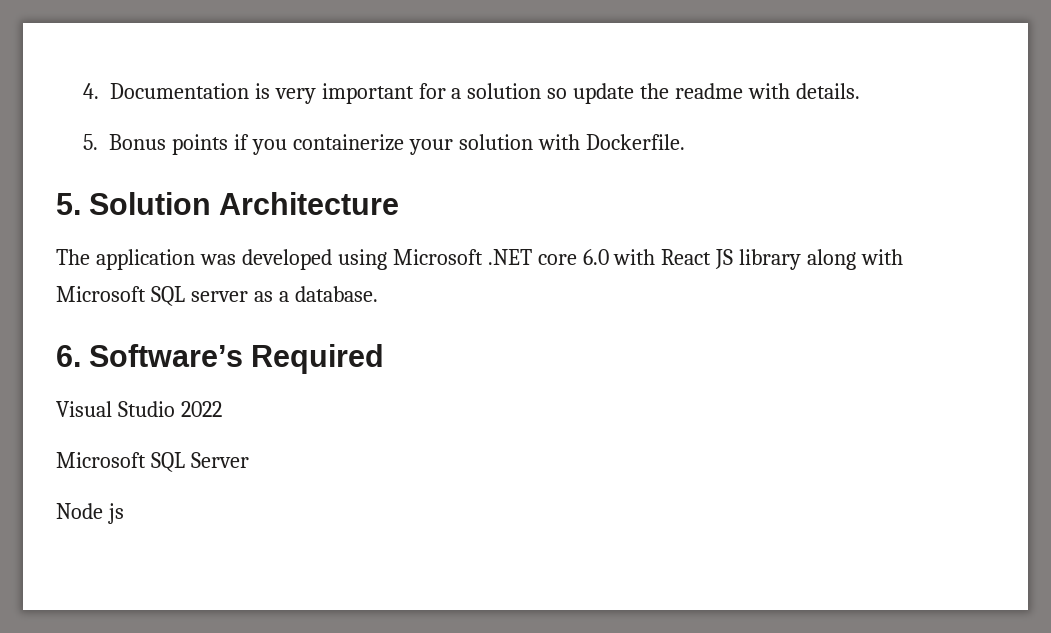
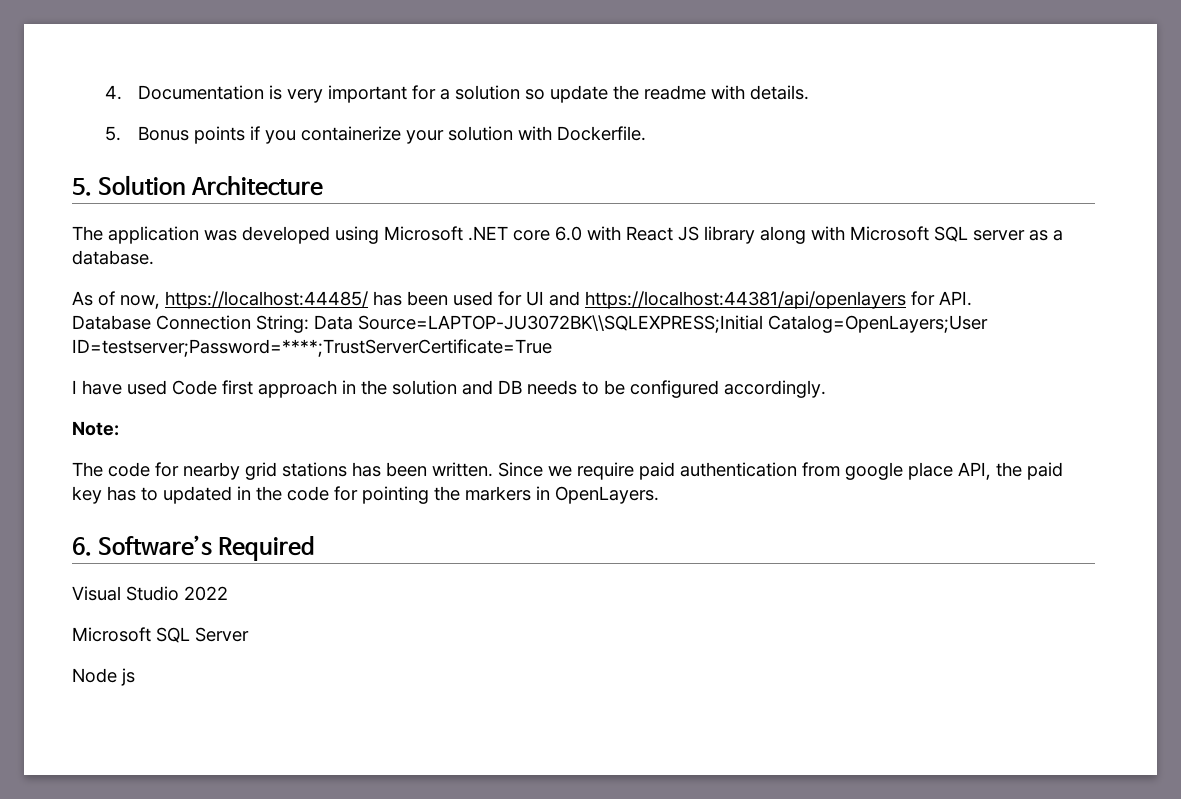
+ As of now, https://localhost:44485/ has been used for UI and https://localhost:44381/api/openlayers for API.
+ Database Connection String: Data Source=LAPTOP-JU3072BK\\SQLEXPRESS;Initial Catalog=OpenLayers;User ID=testserver;Password=****;TrustServerCertificate=True
+ I have used Code first approach in the solution and DB needs to be configured accordingly.
+ Note:
+ The code for nearby grid stations has been written. Since we require paid authentication from google place API, the paid key has to updated in the code for pointing the markers in OpenLayers.

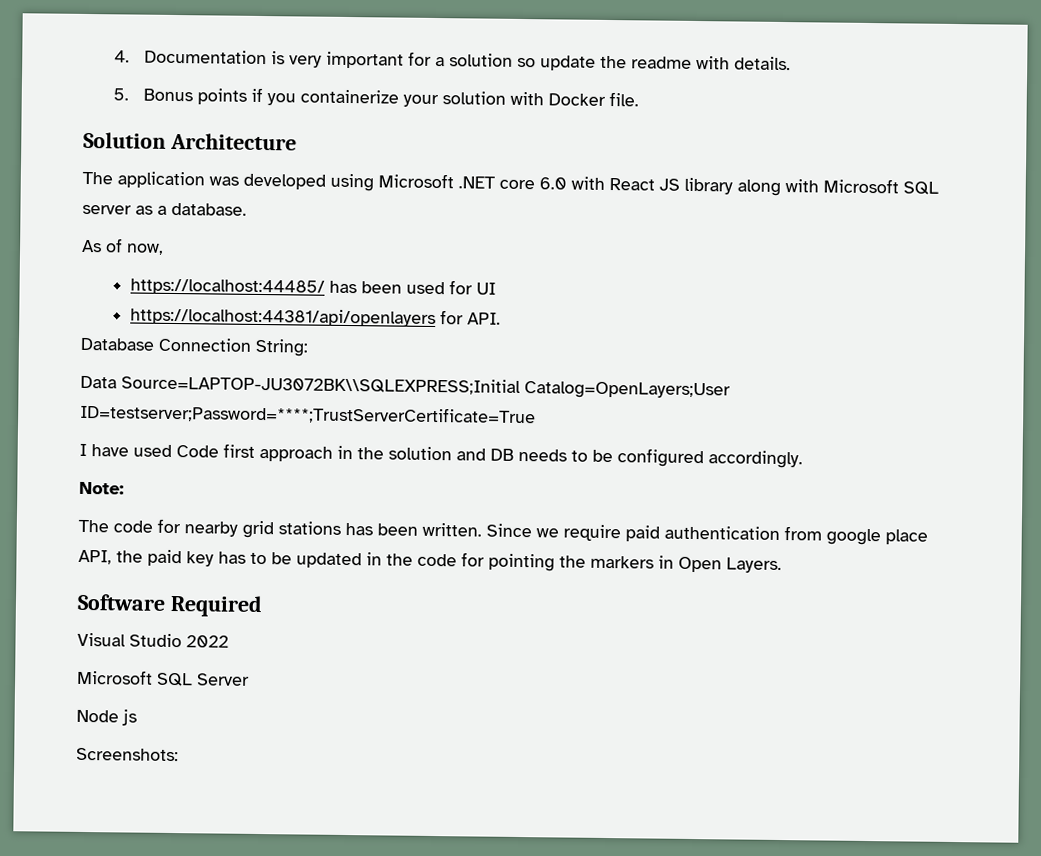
- 5. Bonus points if you containerize your solution with Dockerfile.
- 5. Solution Architecture
+ 5. Bonus points if you containerize your solution with Docker file.
+ Solution Architecture
- As of now, https://localhost:44485/ has been used for UI and https://localhost:44381/api/openlayers for API.
+ As of now,
+ https://localhost:44485/ has been used for UI
+ https://localhost:44381/api/openlayers for API.
- Database Connection String: Data Source=LAPTOP-JU3072BK\\SQLEXPRESS;Initial Catalog=OpenLayers;User ID=testserver;Password=****;TrustServerCertificate=True
+ Database Connection String:
+ Data Source=LAPTOP-JU3072BK\\SQLEXPRESS;Initial Catalog=OpenLayers;User ID=testserver;Password=****;TrustServerCertificate=True
- Since we require paid authentication from google place API, the paid key has to updated in the code for pointing the markers in OpenLayers.
- 6. Software’s Required
+ Since we require paid authentication from google place API, the paid key has to be updated in the code for pointing the markers in Open Layers.
+ Software Required
+ Screenshots:

